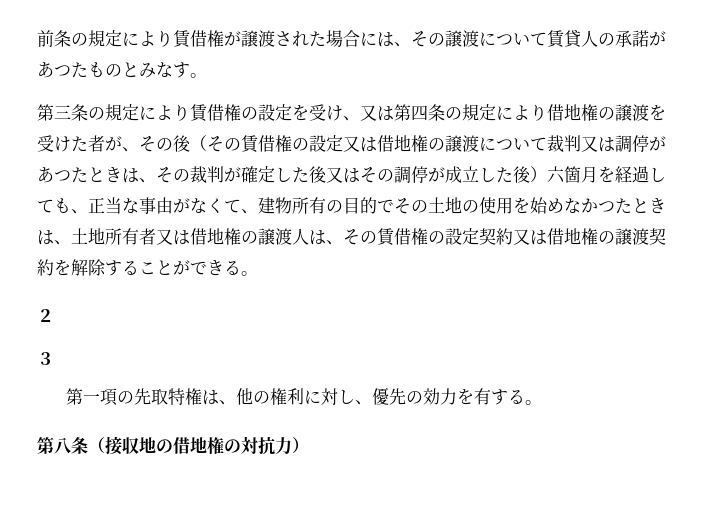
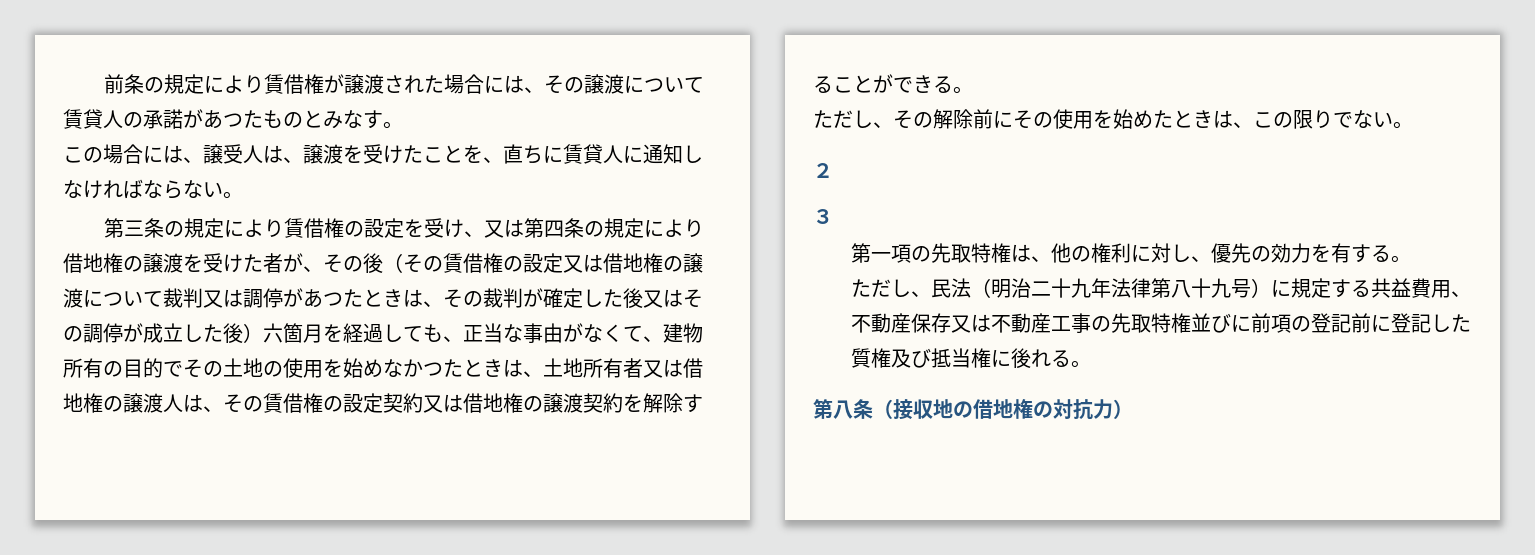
+ この場合には、譲受人は、譲渡を受けたことを、直ちに賃貸人に通知しなければならない。
+ ただし、その解除前にその使用を始めたときは、この限りでない。
+ ただし、民法（明治二十九年法律第八十九号）に規定する共益費用、不動産保存又は不動産工事の先取特権並びに前項の登記前に登記した質権及び抵当権に後れる。

